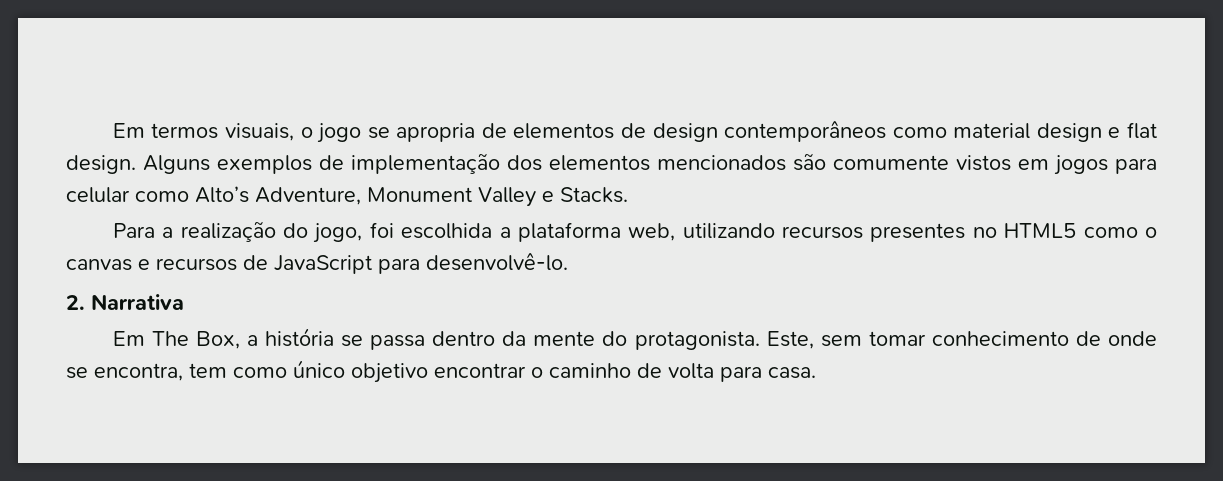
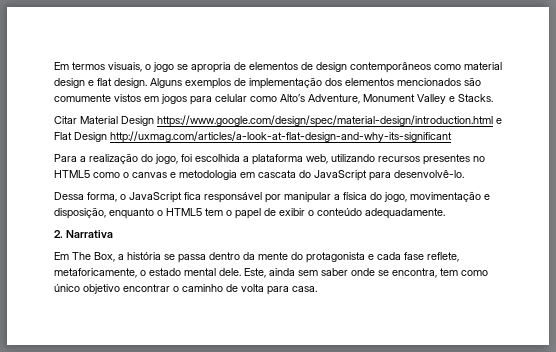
+ Citar Material Design https://www.google.com/design/spec/material-design/introduction.html e Flat Design http://uxmag.com/articles/a-look-at-flat-design-and-why-its-significant
- Para a realização do jogo, foi escolhida a plataforma web, utilizando recursos presentes no HTML5 como o canvas e recursos de JavaScript para desenvolvê-lo.
+ Para a realização do jogo, foi escolhida a plataforma web, utilizando recursos presentes no HTML5 como o canvas e metodologia em cascata do JavaScript para desenvolvê-lo.
+ Dessa forma, o JavaScript fica responsável por manipular a física do jogo, movimentação e disposição, enquanto o HTML5 tem o papel de exibir o conteúdo adequadamente.
- Em The Box, a história se passa dentro da mente do protagonista. Este, sem tomar conhecimento de onde se encontra, tem como único objetivo encontrar o caminho de volta para casa.
+ Em The Box, a história se passa dentro da mente do protagonista e cada fase reflete, metaforicamente, o estado mental dele. Este, ainda sem saber onde se encontra, tem como único objetivo encontrar o caminho de volta para casa.

